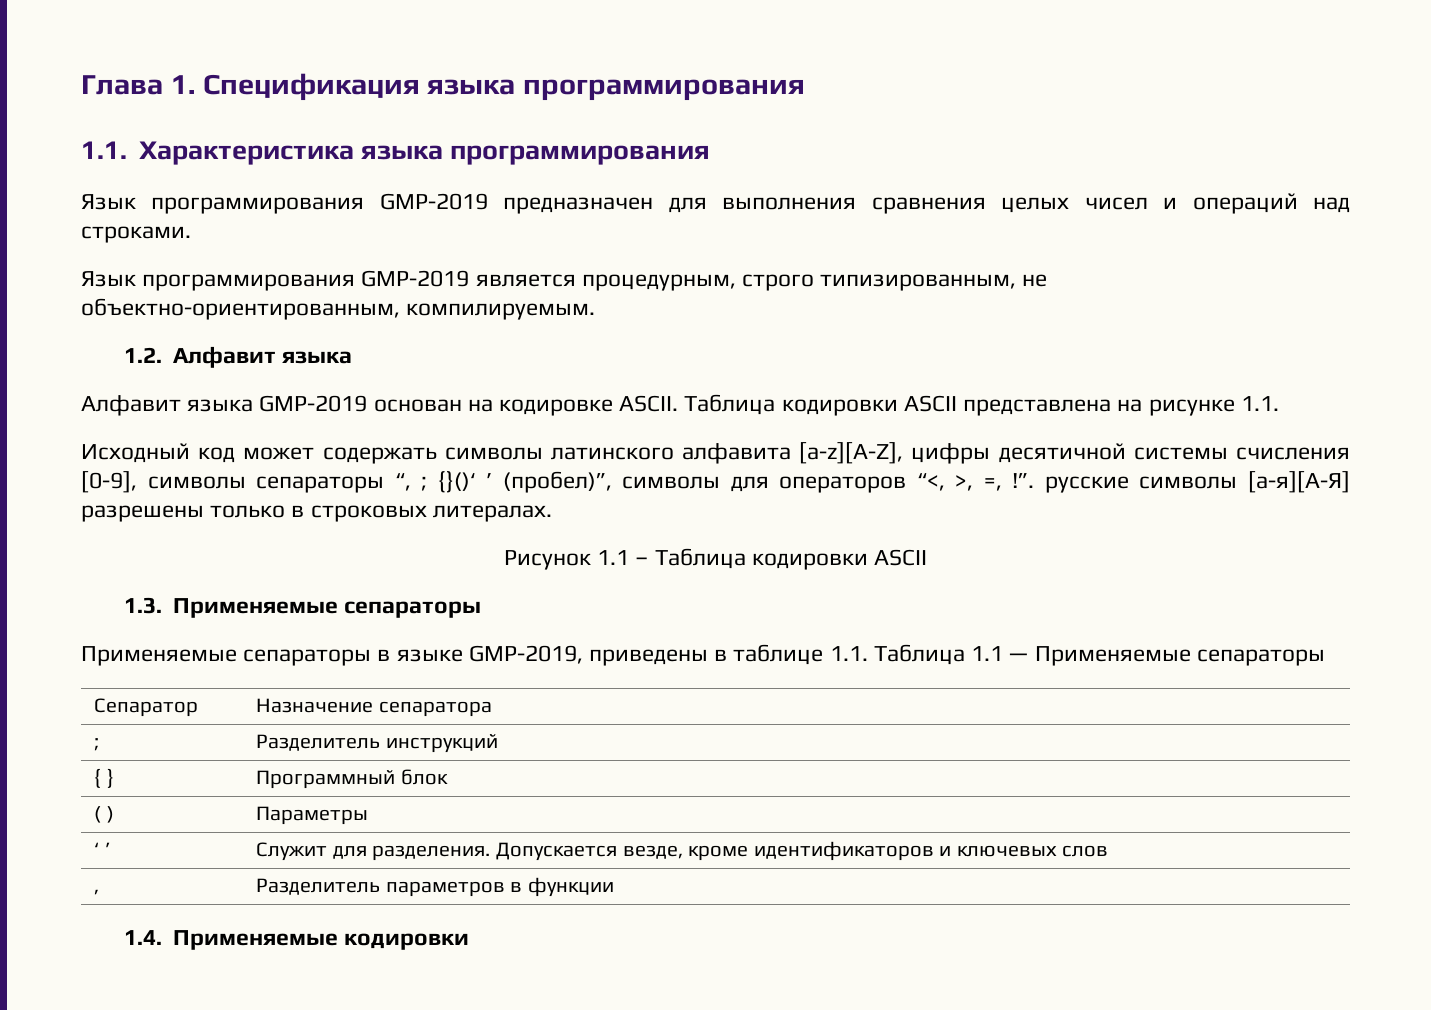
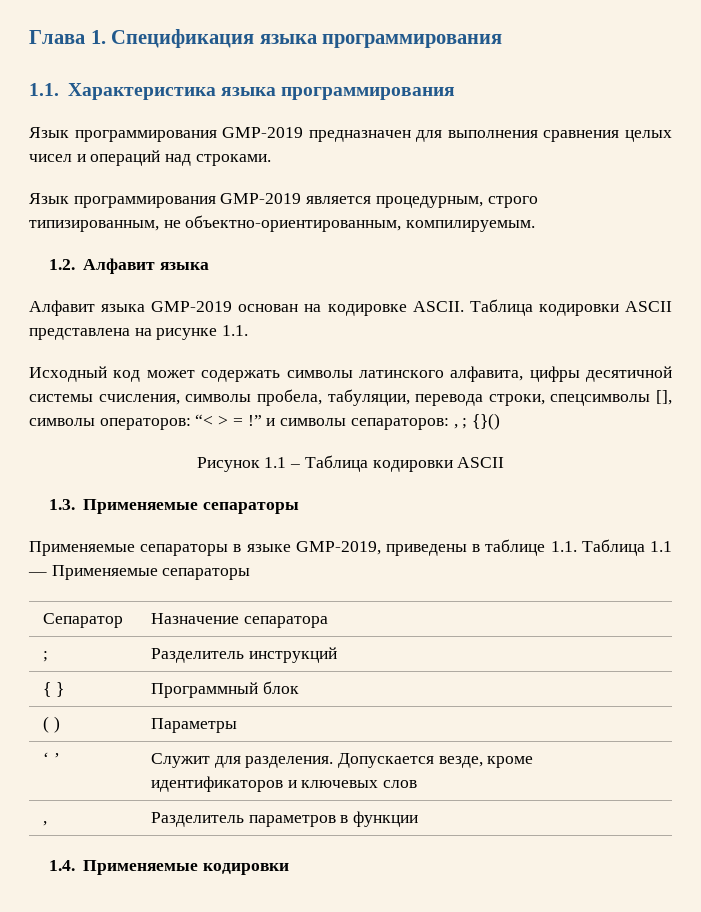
- Исходный код может содержать символы латинского алфавита [a-z][A-Z], цифры десятичной системы счисления [0-9], символы сепараторы “, ; {}()‘ ’ (пробел)”, символы для операторов “<, >, =, !”. русские символы [а-я][А-Я] разрешены только в строковых литералах.
+ Исходный код может содержать символы латинского алфавита, цифры десятичной системы счисления, символы пробела, табуляции, перевода строки, спецсимволы [], символы операторов: “< > = !” и символы сепараторов: , ; {}()

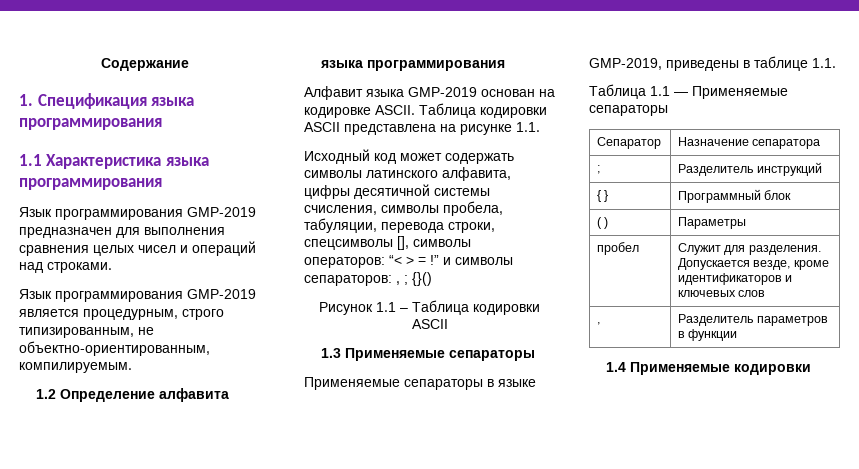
- Глава 1. Спецификация языка программирования
+ Содержание
+ 1. Спецификация языка программирования
- 1.1. Характеристика языка программирования
+ 1.1 Характеристика языка программирования
- 1.2. Алфавит языка
+ 1.2 Определение алфавита языка программирования
- 1.3. Применяемые сепараторы
+ 1.3 Применяемые сепараторы
- Применяемые сепараторы в языке GMP-2019, приведены в таблице 1.1. Таблица 1.1 — Применяемые сепараторы
+ Применяемые сепараторы в языке GMP-2019, приведены в таблице 1.1.
+ Таблица 1.1 — Применяемые сепараторы
- ‘ ’ | Служит для разделения. Допускается везде, кроме идентификаторов и ключевых слов
+ пробел | Служит для разделения. Допускается везде, кроме идентификаторов и ключевых слов
- 1.4. Применяемые кодировки
+ 1.4 Применяемые кодировки

